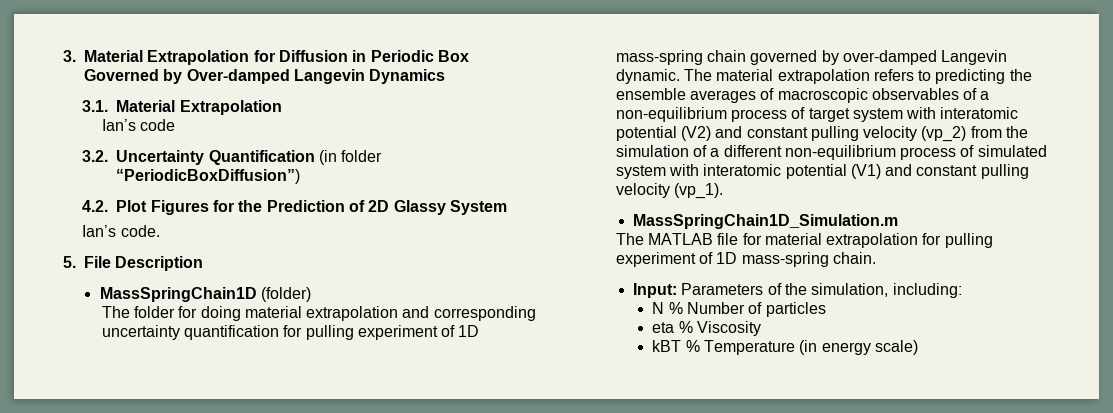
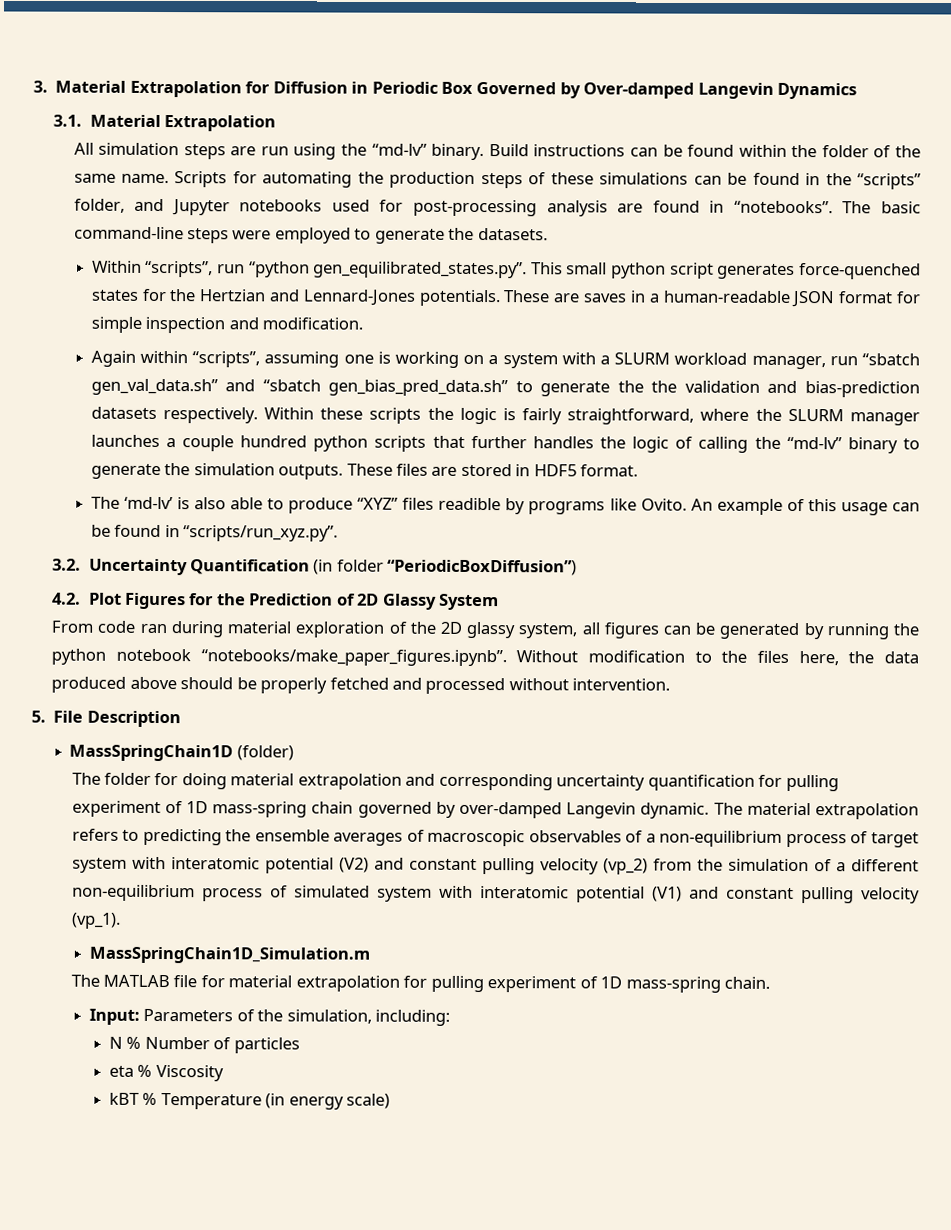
- Ian’s code
+ All simulation steps are run using the “md-lv” binary. Build instructions can be found within the folder of the same name. Scripts for automating the production steps of these simulations can be found in the “scripts” folder, and Jupyter notebooks used for post-processing analysis are found in “notebooks”. The basic command-line steps were employed to generate the datasets.
+ Within “scripts”, run “python gen_equilibrated_states.py”. This small python script generates force-quenched states for the Hertzian and Lennard-Jones potentials. These are saves in a human-readable JSON format for simple inspection and modification.
+ Again within “scripts”, assuming one is working on a system with a SLURM workload manager, run “sbatch gen_val_data.sh” and “sbatch gen_bias_pred_data.sh” to generate the the validation and bias-prediction datasets respectively. Within these scripts the logic is fairly straightforward, where the SLURM manager launches a couple hundred python scripts that further handles the logic of calling the “md-lv” binary to generate the simulation outputs. These files are stored in HDF5 format.
+ The ‘md-lv’ is also able to produce “XYZ” files readible by programs like Ovito. An example of this usage can be found in “scripts/run_xyz.py”.
- Ian’s code.
+ From code ran during material exploration of the 2D glassy system, all figures can be generated by running the python notebook “notebooks/make_paper_figures.ipynb”. Without modification to the files here, the data produced above should be properly fetched and processed without intervention.

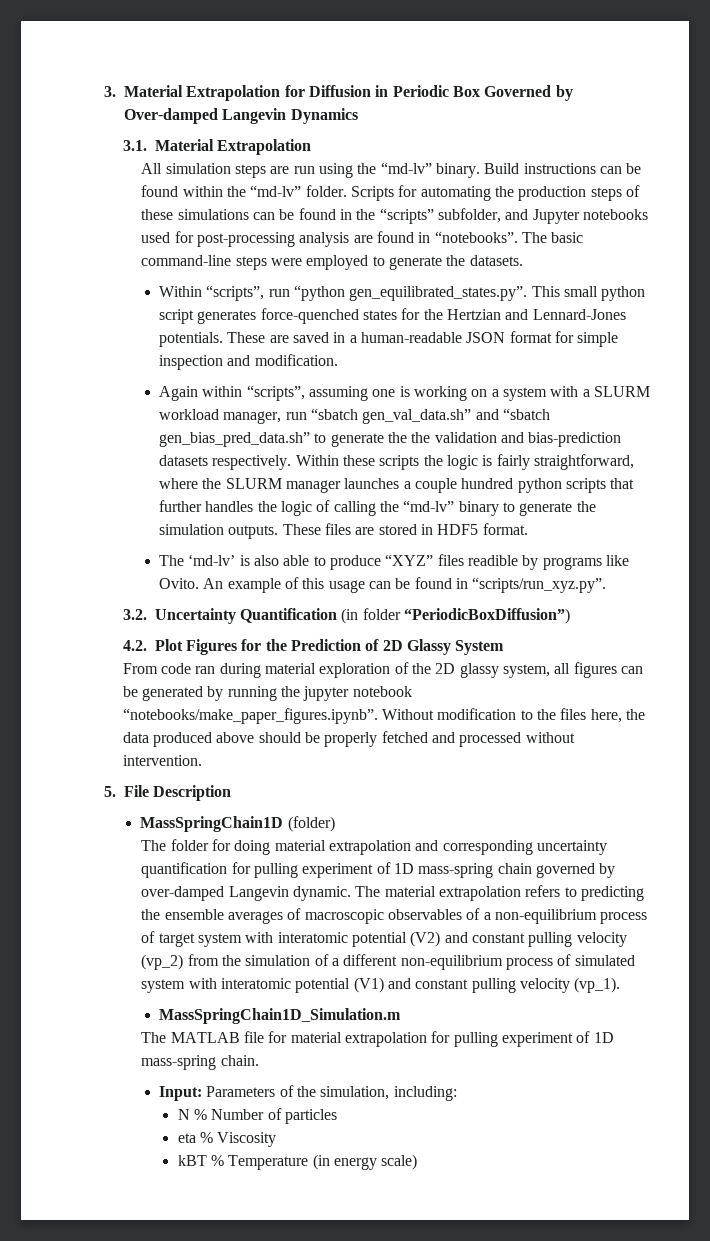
- Build instructions can be found within the folder of the same name.
+ Build instructions can be found within the “md-lv” folder.
- Scripts for automating the production steps of these simulations can be found in the “scripts” folder, and Jupyter notebooks used for post-processing analysis are found in “notebooks”.
+ Scripts for automating the production steps of these simulations can be found in the “scripts” subfolder, and Jupyter notebooks used for post-processing analysis are found in “notebooks”.
- These are saves in a human-readable JSON format for simple inspection and modification.
+ These are saved in a human-readable JSON format for simple inspection and modification.
- From code ran during material exploration of the 2D glassy system, all figures can be generated by running the python notebook “notebooks/make_paper_figures.ipynb”. Without modification to the files here, the data produced above should be properly fetched and processed without intervention.
+ From code ran during material exploration of the 2D glassy system, all figures can be generated by running the jupyter notebook “notebooks/make_paper_figures.ipynb”. Without modification to the files here, the data produced above should be properly fetched and processed without intervention.

